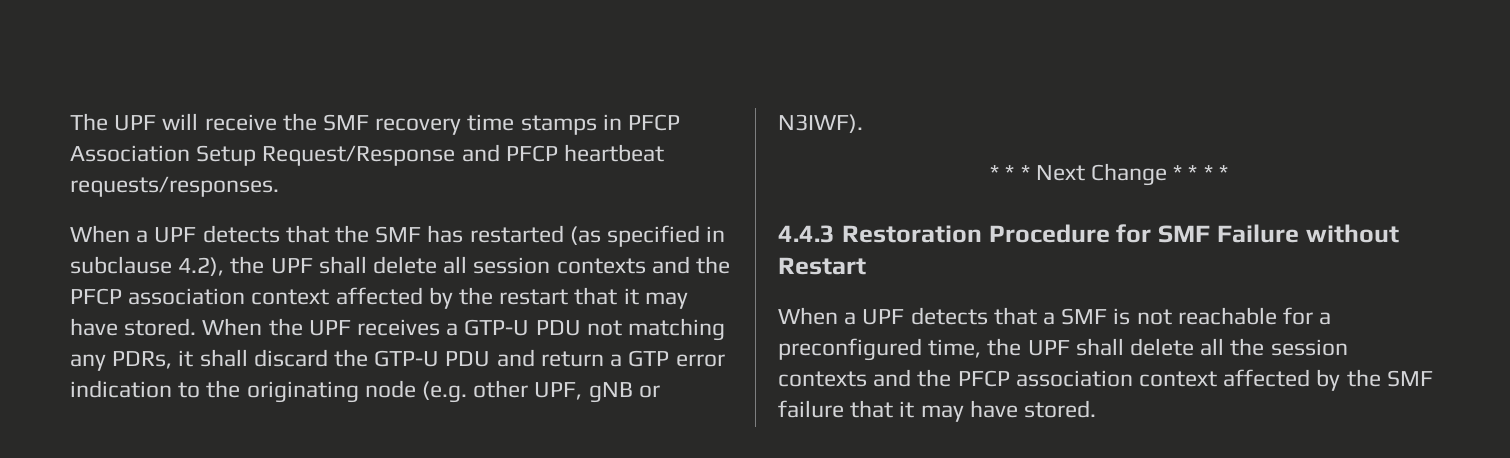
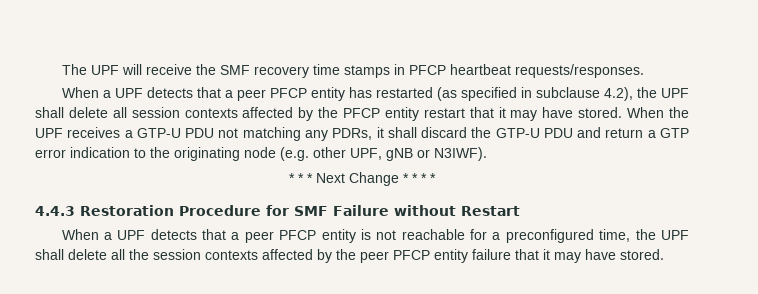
- The UPF will receive the SMF recovery time stamps in PFCP Association Setup Request/Response and PFCP heartbeat requests/responses.
+ The UPF will receive the SMF recovery time stamps in PFCP heartbeat requests/responses.
- When a UPF detects that the SMF has restarted (as specified in subclause 4.2), the UPF shall delete all session contexts and the PFCP association context affected by the restart that it may have stored.
+ When a UPF detects that a peer PFCP entity has restarted (as specified in subclause 4.2), the UPF shall delete all session contexts affected by the PFCP entity restart that it may have stored.
- When a UPF detects that a SMF is not reachable for a preconfigured time, the UPF shall delete all the session contexts and the PFCP association context affected by the SMF failure that it may have stored.
+ When a UPF detects that a peer PFCP entity is not reachable for a preconfigured time, the UPF shall delete all the session contexts affected by the peer PFCP entity failure that it may have stored.

